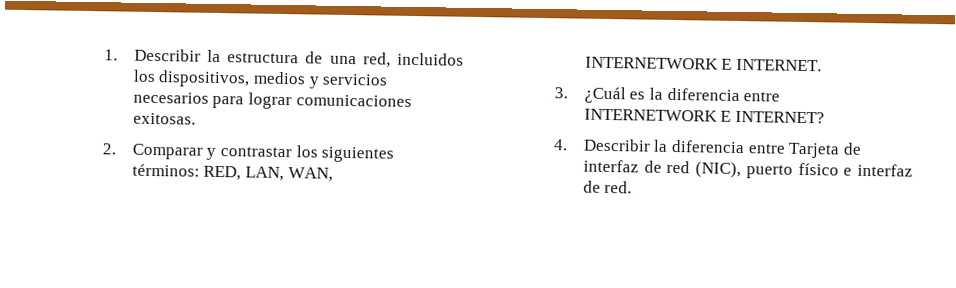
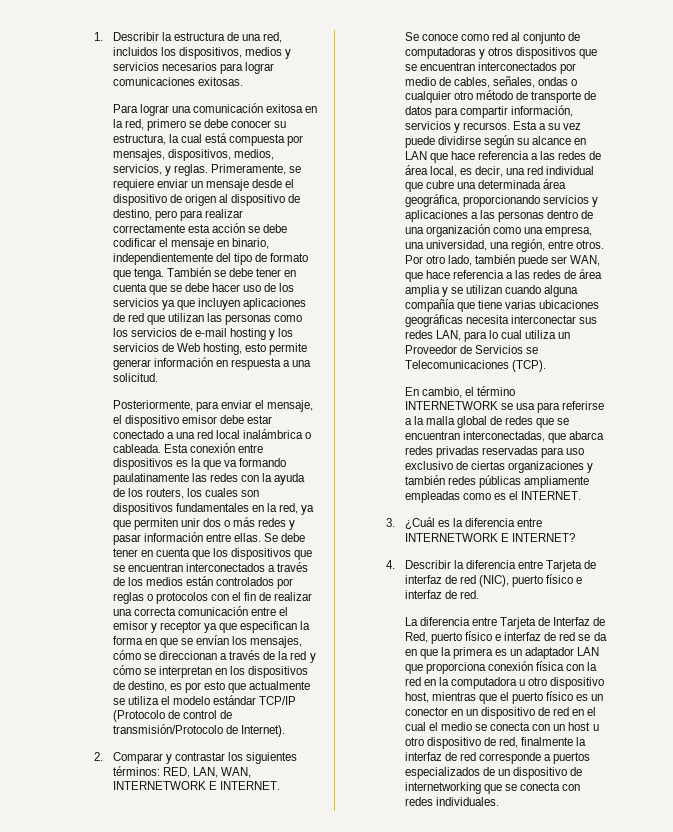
+ Para lograr una comunicación exitosa en la red, primero se debe conocer su estructura, la cual está compuesta por mensajes, dispositivos, medios, servicios, y reglas. Primeramente, se requiere enviar un mensaje desde el dispositivo de origen al dispositivo de destino, pero para realizar correctamente esta acción se debe codificar el mensaje en binario, independientemente del tipo de formato que tenga. También se debe tener en cuenta que se debe hacer uso de los servicios ya que incluyen aplicaciones de red que utilizan las personas como los servicios de e-mail hosting y los servicios de Web hosting, esto permite generar información en respuesta a una solicitud.
+ Posteriormente, para enviar el mensaje, el dispositivo emisor debe estar conectado a una red local inalámbrica o cableada. Esta conexión entre dispositivos es la que va formando paulatinamente las redes con la ayuda de los routers, los cuales son dispositivos fundamentales en la red, ya que permiten unir dos o más redes y pasar información entre ellas. Se debe tener en cuenta que los dispositivos que se encuentran interconectados a través de los medios están controlados por reglas o protocolos con el fin de realizar una correcta comunicación entre el emisor y receptor ya que especifican la forma en que se envían los mensajes, cómo se direccionan a través de la red y cómo se interpretan en los dispositivos de destino, es por esto que actualmente se utiliza el modelo estándar TCP/IP (Protocolo de control de transmisión/Protocolo de Internet).
+ Se conoce como red al conjunto de computadoras y otros dispositivos que se encuentran interconectados por medio de cables, señales, ondas o cualquier otro método de transporte de datos para compartir información, servicios y recursos. Esta a su vez puede dividirse según su alcance en LAN que hace referencia a las redes de área local, es decir, una red individual que cubre una determinada área geográfica, proporcionando servicios y aplicaciones a las personas dentro de una organización como una empresa, una universidad, una región, entre otros. Por otro lado, también puede ser WAN, que hace referencia a las redes de área amplia y se utilizan cuando alguna compañía que tiene varias ubicaciones geográficas necesita interconectar sus redes LAN, para lo cual utiliza un Proveedor de Servicios se Telecomunicaciones (TCP).
+ En cambio, el término INTERNETWORK se usa para referirse a la malla global de redes que se encuentran interconectadas, que abarca redes privadas reservadas para uso exclusivo de ciertas organizaciones y también redes públicas ampliamente empleadas como es el INTERNET.
+ La diferencia entre Tarjeta de Interfaz de Red, puerto físico e interfaz de red se da en que la primera es un adaptador LAN que proporciona conexión física con la red en la computadora u otro dispositivo host, mientras que el puerto físico es un conector en un dispositivo de red en el cual el medio se conecta con un host u otro dispositivo de red, finalmente la interfaz de red corresponde a puertos especializados de un dispositivo de internetworking que se conecta con redes individuales.

